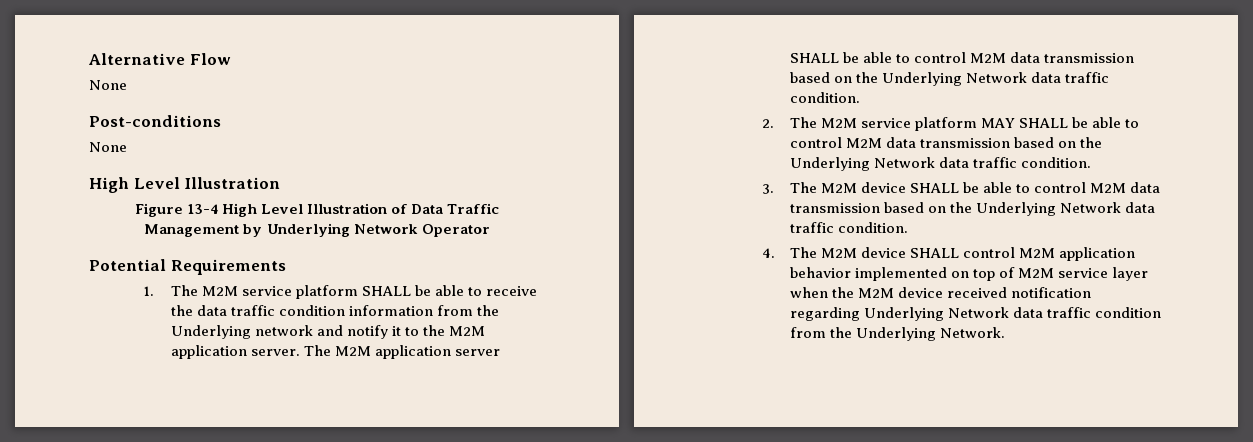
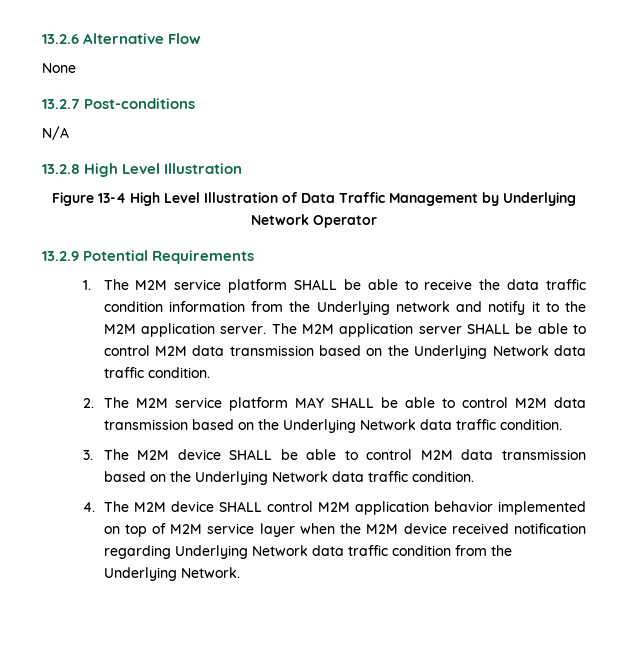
- Alternative Flow
+ 13.2.6 Alternative Flow
- Post-conditions
- None
- High Level Illustration
+ 13.2.7 Post-conditions
+ N/A
+ 13.2.8 High Level Illustration
- Potential Requirements
+ 13.2.9 Potential Requirements

